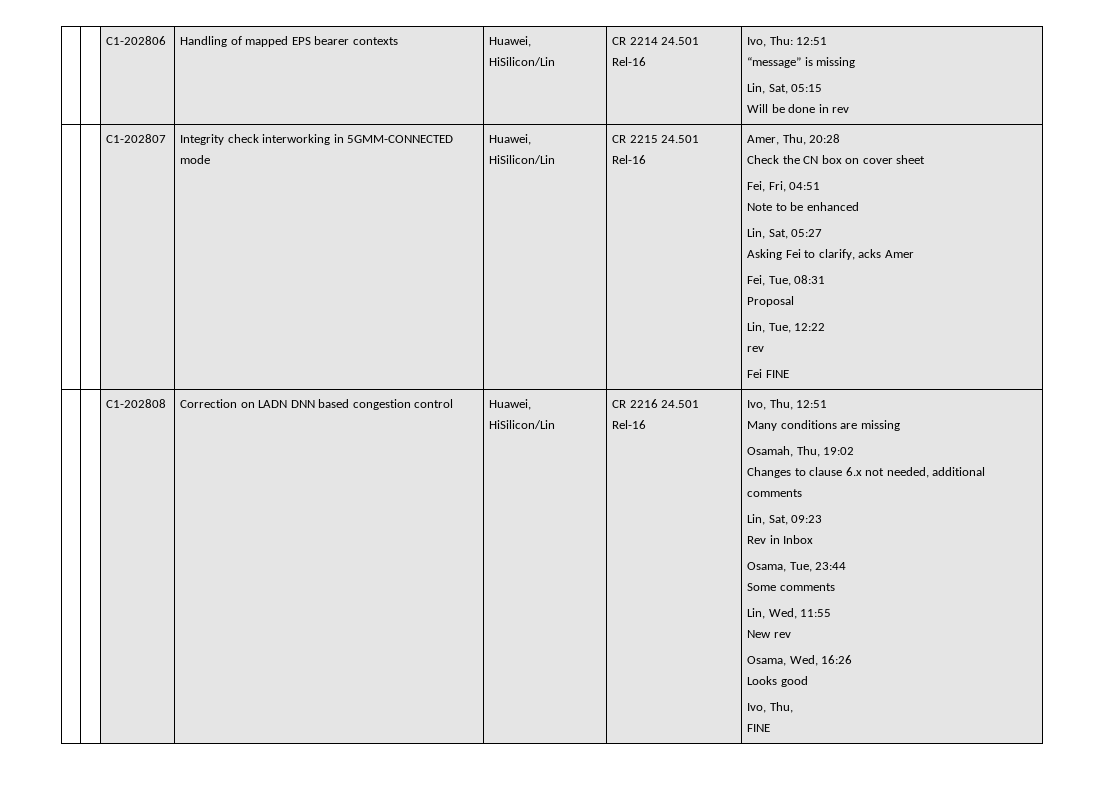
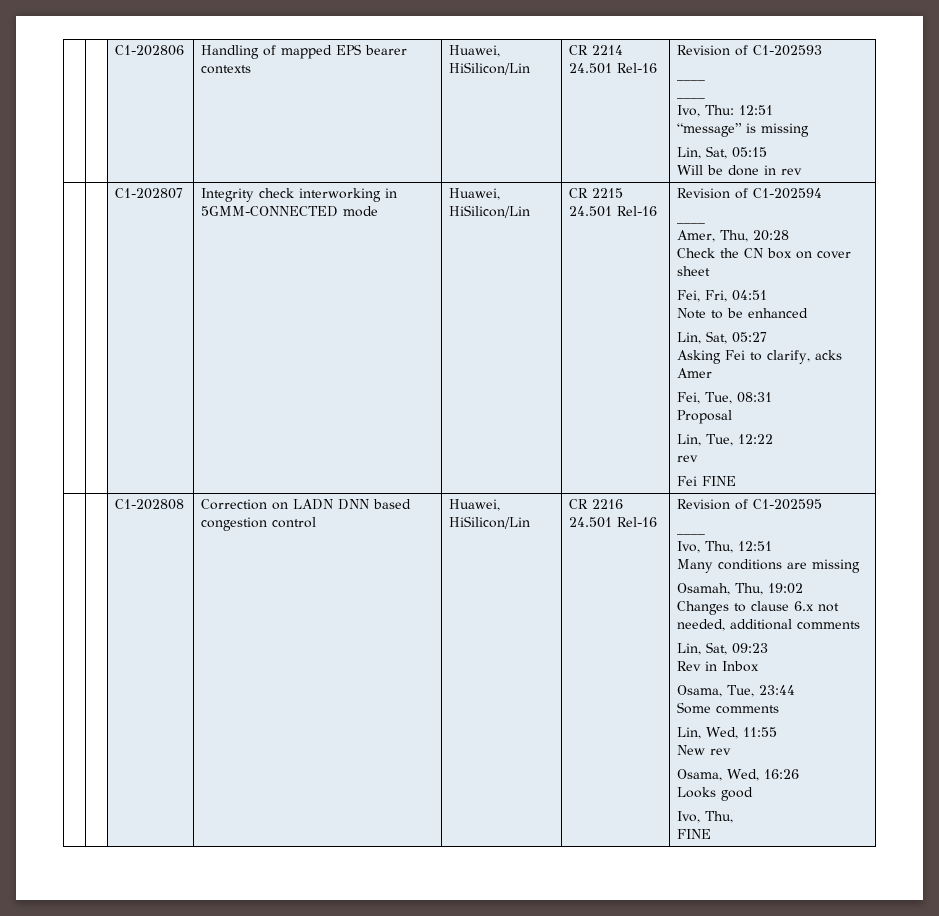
- | | C1-202806 | Handling of mapped EPS bearer contexts | Huawei, HiSilicon/Lin | CR 2214 24.501 Rel-16 | Ivo, Thu: 12:51
+ | | C1-202806 | Handling of mapped EPS bearer contexts | Huawei, HiSilicon/Lin | CR 2214 24.501 Rel-16 | Revision of C1-202593
+ ____
+ ____
+ Ivo, Thu: 12:51
+ Revision of C1-202594
+ ____
+ Revision of C1-202595
+ ____

